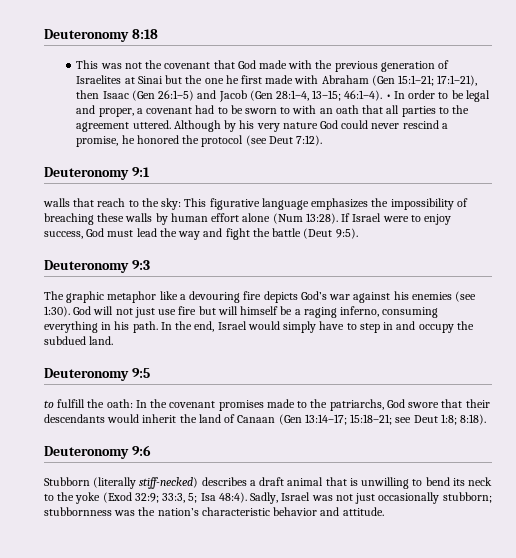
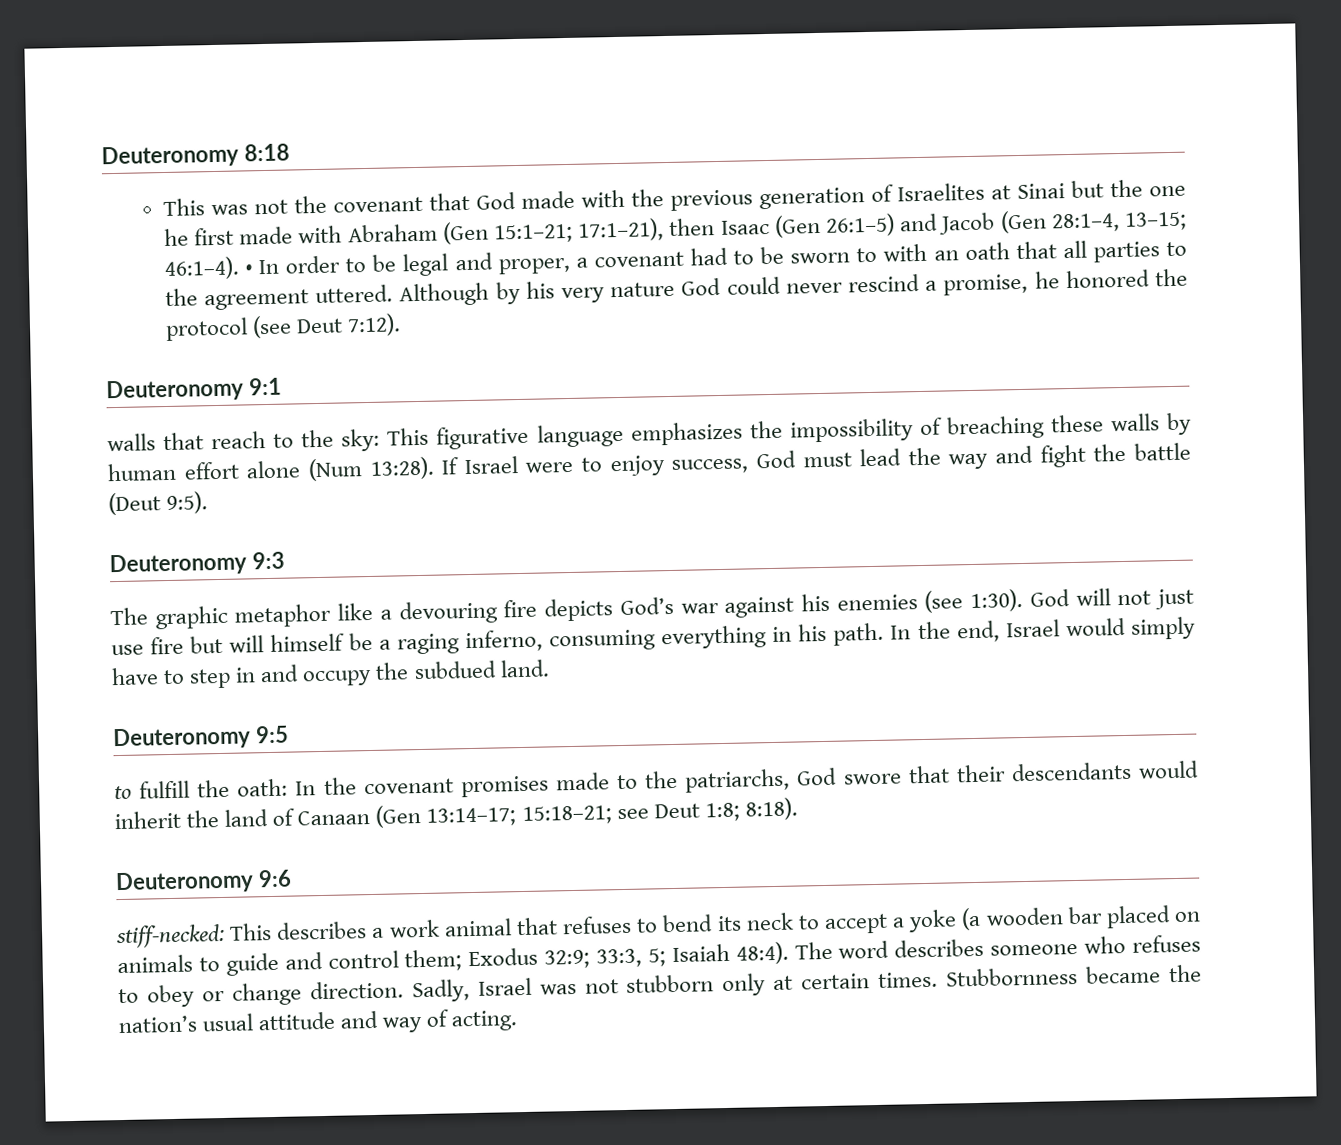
- Stubborn (literally stiff-necked) describes a draft animal that is unwilling to bend its neck to the yoke (Exod 32:9; 33:3, 5; Isa 48:4). Sadly, Israel was not just occasionally stubborn; stubbornness was the nation’s characteristic behavior and attitude.
+ stiff-necked: This describes a work animal that refuses to bend its neck to accept a yoke (a wooden bar placed on animals to guide and control them; Exodus 32:9; 33:3, 5; Isaiah 48:4). The word describes someone who refuses to obey or change direction. Sadly, Israel was not stubborn only at certain times. Stubbornness became the nation’s usual attitude and way of acting.

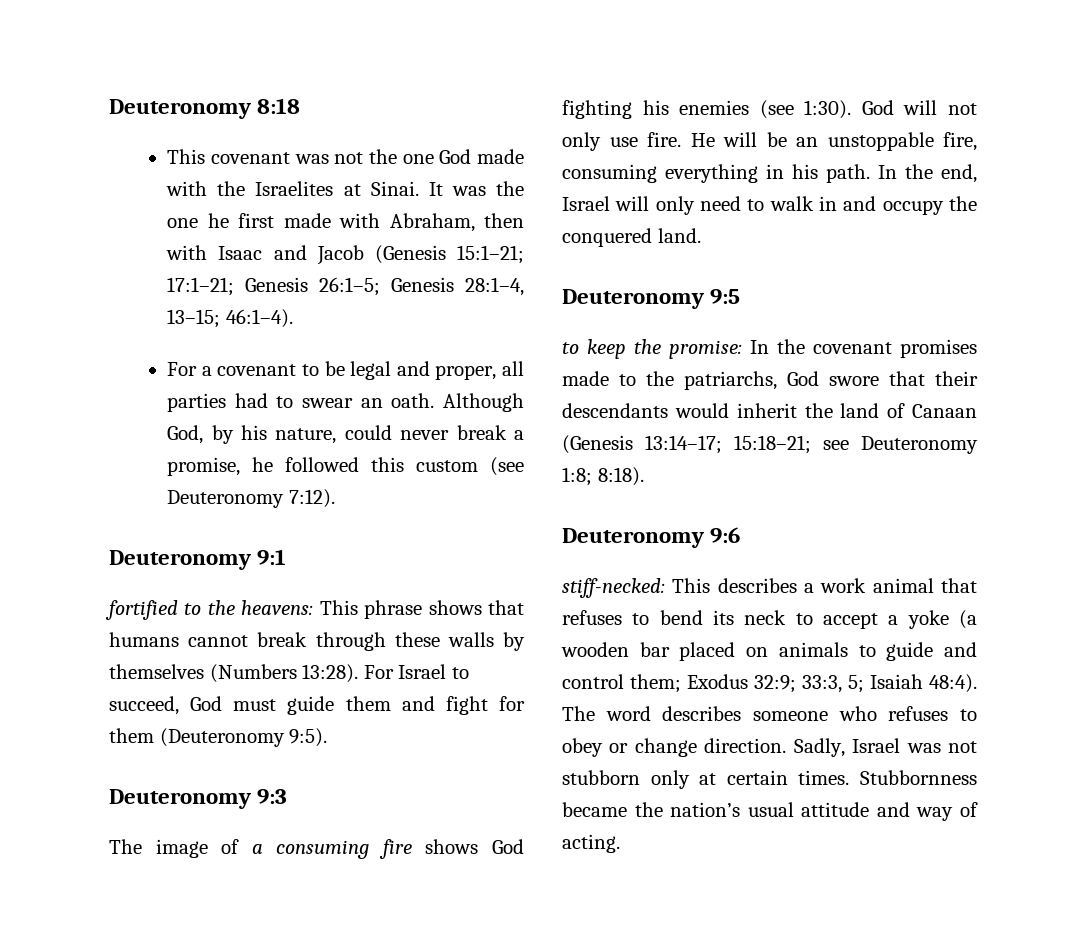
- This was not the covenant that God made with the previous generation of Israelites at Sinai but the one he first made with Abraham (Gen 15:1–21; 17:1–21), then Isaac (Gen 26:1–5) and Jacob (Gen 28:1–4, 13–15; 46:1–4). • In order to be legal and proper, a covenant had to be sworn to with an oath that all parties to the agreement uttered. Although by his very nature God could never rescind a promise, he honored the protocol (see Deut 7:12).
+ This covenant was not the one God made with the Israelites at Sinai. It was the one he first made with Abraham, then with Isaac and Jacob (Genesis 15:1–21; 17:1–21; Genesis 26:1–5; Genesis 28:1–4, 13–15; 46:1–4).
+ For a covenant to be legal and proper, all parties had to swear an oath. Although God, by his nature, could never break a promise, he followed this custom (see Deuteronomy 7:12).
  Deuteronomy 9:1
- walls that reach to the sky: This figurative language emphasizes the impossibility of breaching these walls by human effort alone (Num 13:28). If Israel were to enjoy success, God must lead the way and fight the battle (Deut 9:5).
+ fortified to the heavens: This phrase shows that humans cannot break through these walls by themselves (Numbers 13:28). For Israel to succeed, God must guide them and fight for them (Deuteronomy 9:5).
  Deuteronomy 9:3
- The graphic metaphor like a devouring fire depicts God’s war against his enemies (see 1:30).
+ The image of a consuming fire shows God fighting his enemies (see 1:30).
- God will not just use fire but will himself be a raging inferno, consuming everything in his path.
+ God will not only use fire. He will be an unstoppable fire, consuming everything in his path.
- In the end, Israel would simply have to step in and occupy the subdued land.
+ In the end, Israel will only need to walk in and occupy the conquered land.
- to fulfill the oath: In the covenant promises made to the patriarchs, God swore that their descendants would inherit the land of Canaan (Gen 13:14–17; 15:18–21; see Deut 1:8; 8:18).
+ to keep the promise: In the covenant promises made to the patriarchs, God swore that their descendants would inherit the land of Canaan (Genesis 13:14–17; 15:18–21; see Deuteronomy 1:8; 8:18).

